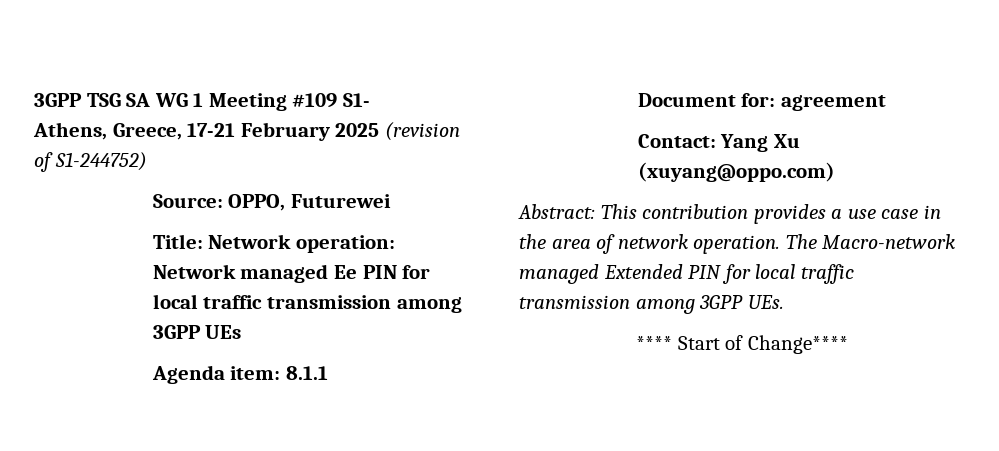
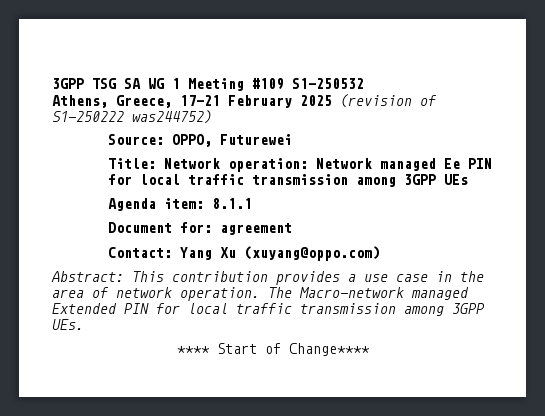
- 3GPP TSG SA WG 1 Meeting #109 S1-
+ 3GPP TSG SA WG 1 Meeting #109 S1-250532
- Athens, Greece, 17-21 February 2025 (revision of S1-244752)
+ Athens, Greece, 17-21 February 2025 (revision of S1-250222 was244752)

